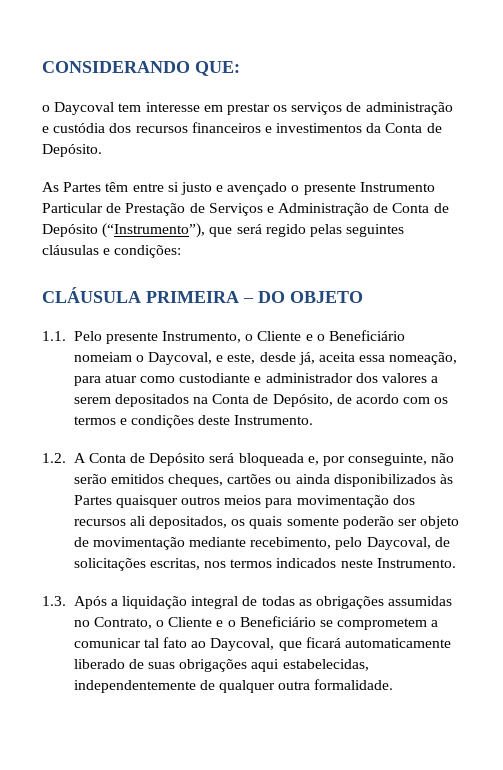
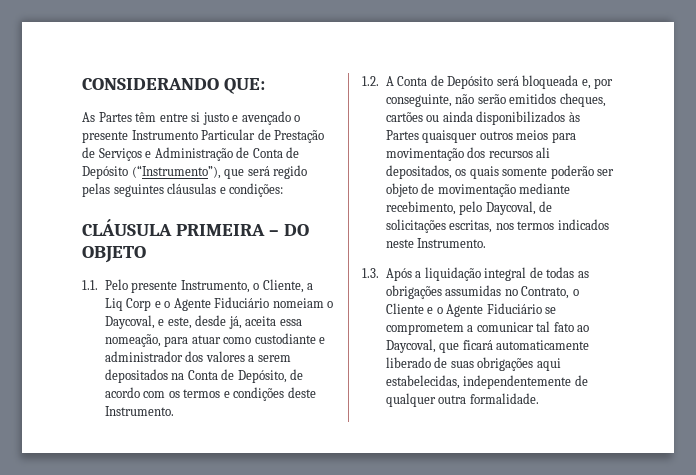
- o Daycoval tem interesse em prestar os serviços de administração e custódia dos recursos financeiros e investimentos da Conta de Depósito.
- 1.1. Pelo presente Instrumento, o Cliente e o Beneficiário nomeiam o Daycoval, e este, desde já, aceita essa nomeação, para atuar como custodiante e administrador dos valores a serem depositados na Conta de Depósito, de acordo com os termos e condições deste Instrumento.
+ 1.1. Pelo presente Instrumento, o Cliente, a Liq Corp e o Agente Fiduciário nomeiam o Daycoval, e este, desde já, aceita essa nomeação, para atuar como custodiante e administrador dos valores a serem depositados na Conta de Depósito, de acordo com os termos e condições deste Instrumento.
- 1.3. Após a liquidação integral de todas as obrigações assumidas no Contrato, o Cliente e o Beneficiário se comprometem a comunicar tal fato ao Daycoval, que ficará automaticamente liberado de suas obrigações aqui estabelecidas, independentemente de qualquer outra formalidade.
+ 1.3. Após a liquidação integral de todas as obrigações assumidas no Contrato, o Cliente e o Agente Fiduciário se comprometem a comunicar tal fato ao Daycoval, que ficará automaticamente liberado de suas obrigações aqui estabelecidas, independentemente de qualquer outra formalidade.

